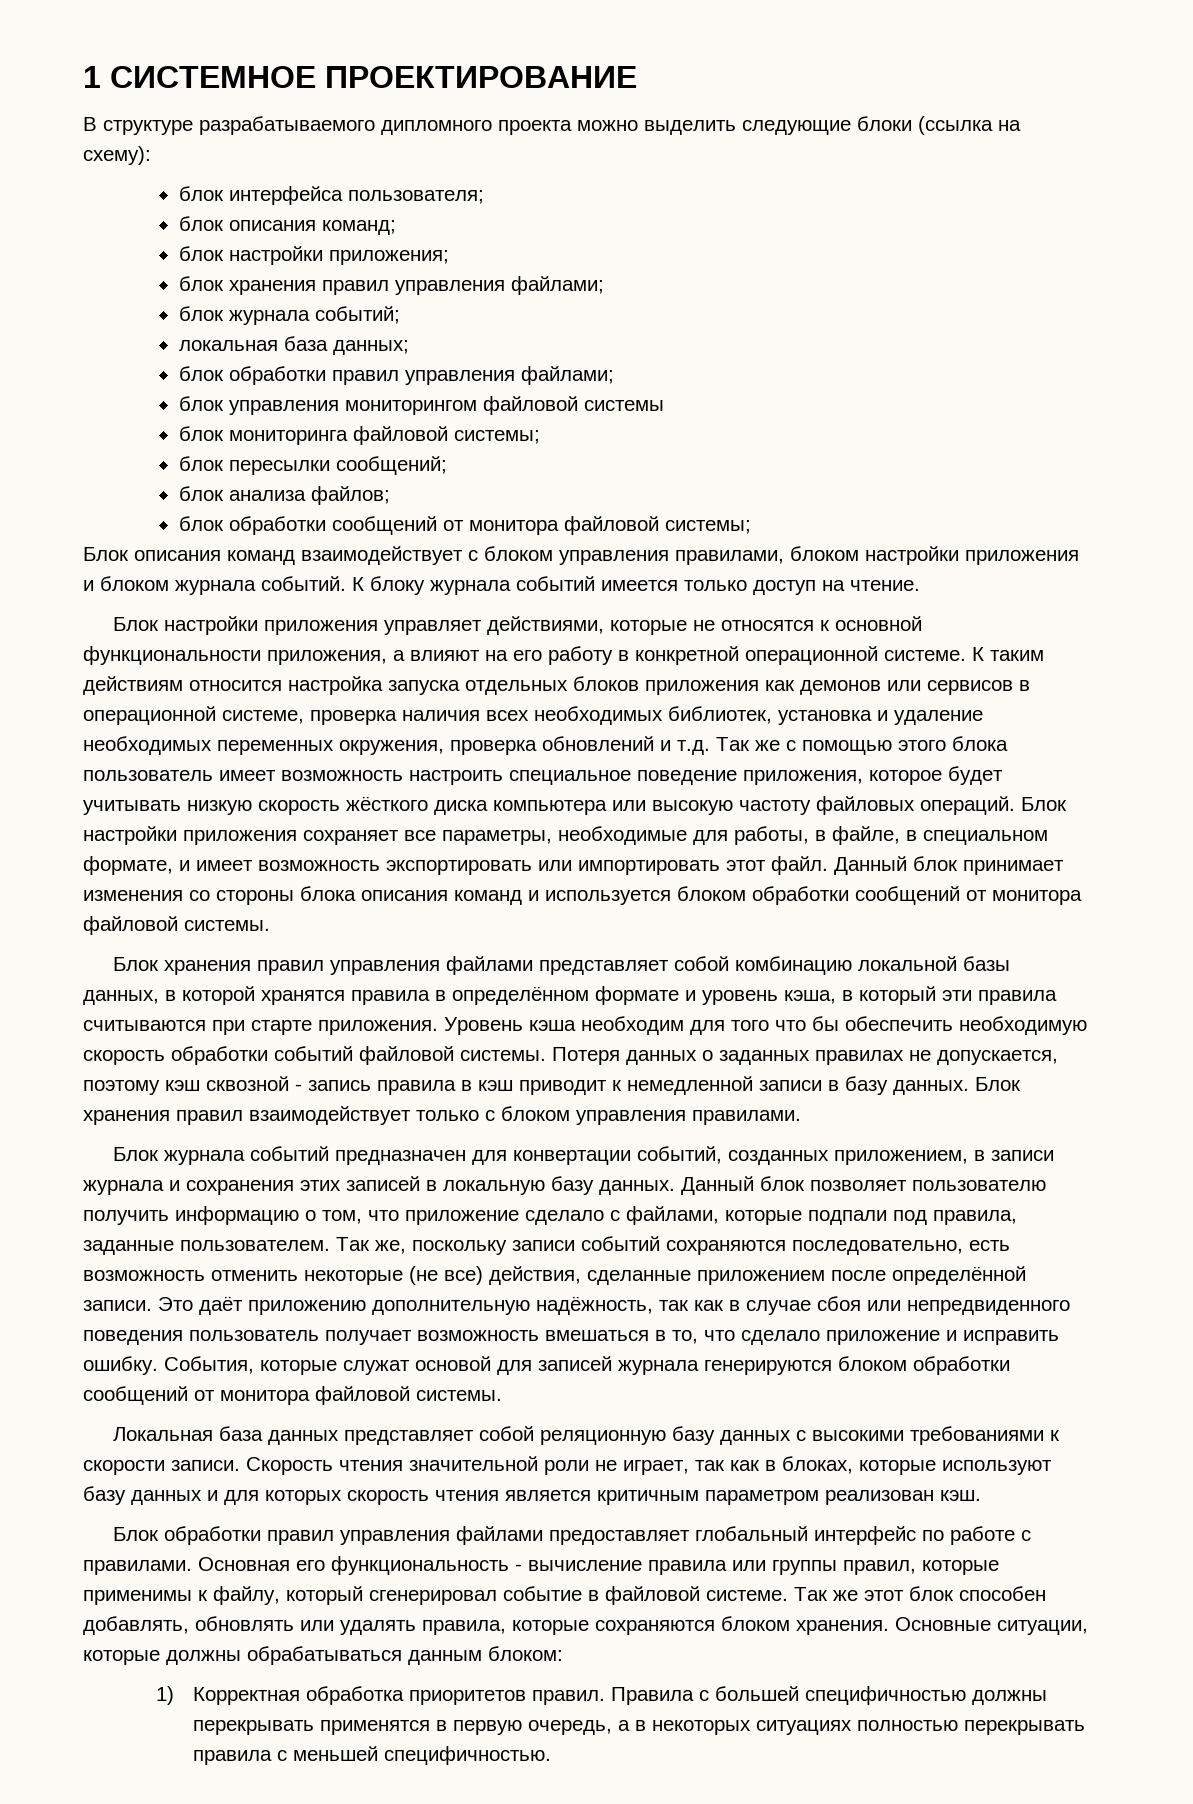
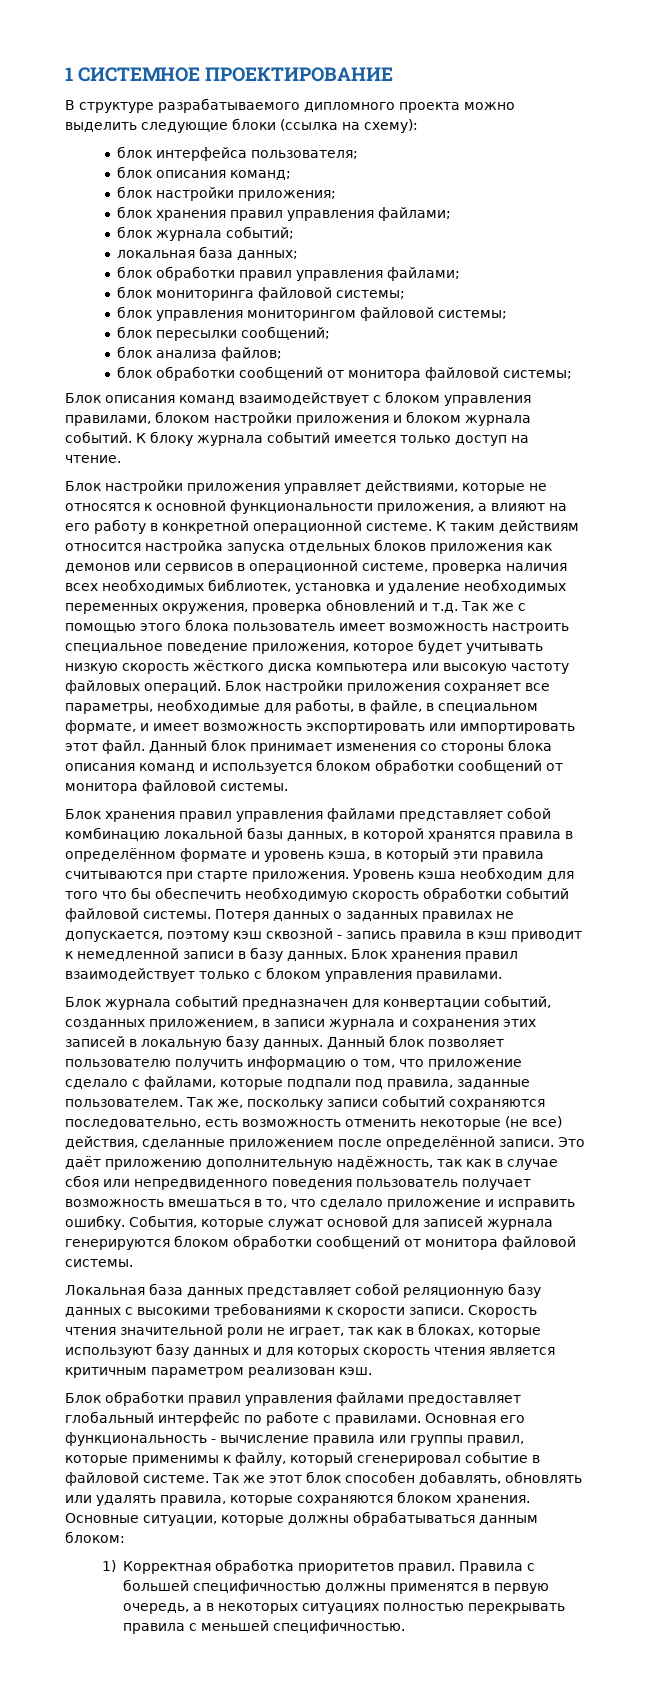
+ блок мониторинга файловой системы;
- блок управления мониторингом файловой системы
- блок мониторинга файловой системы;
+ блок управления мониторингом файловой системы;
- Правила с большей специфичностью должны перекрывать применятся в первую очередь, а в некоторых ситуациях полностью перекрывать правила с меньшей специфичностью.
+ Правила с большей специфичностью должны применятся в первую очередь, а в некоторых ситуациях полностью перекрывать правила с меньшей специфичностью.

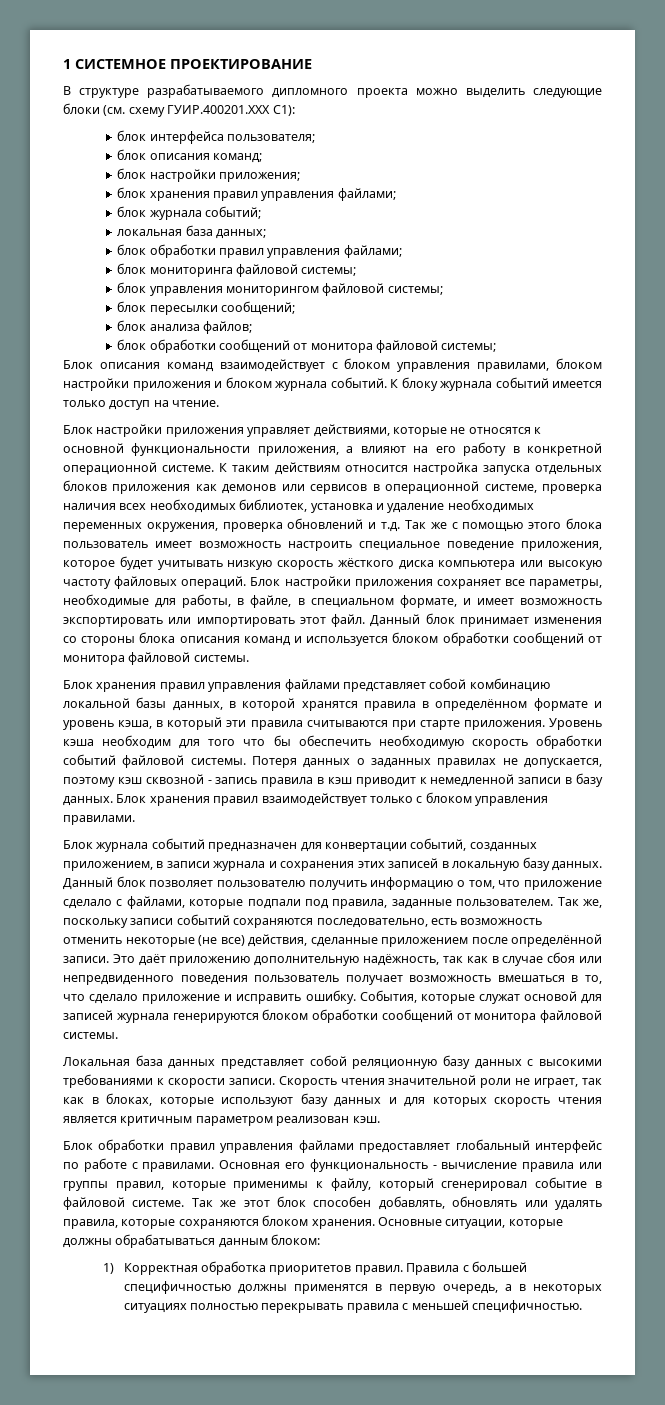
- В структуре разрабатываемого дипломного проекта можно выделить следующие блоки (ссылка на схему):
+ В структуре разрабатываемого дипломного проекта можно выделить следующие блоки (см. схему ГУИР.400201.ХХХ С1):

